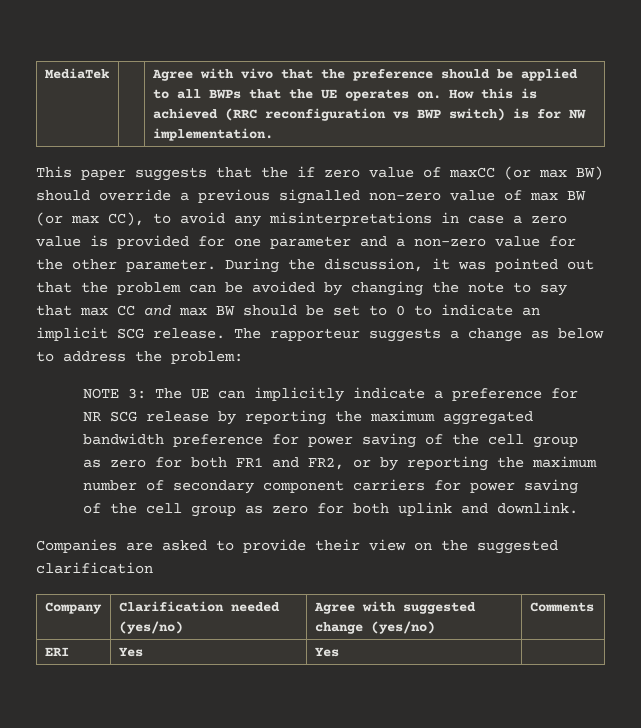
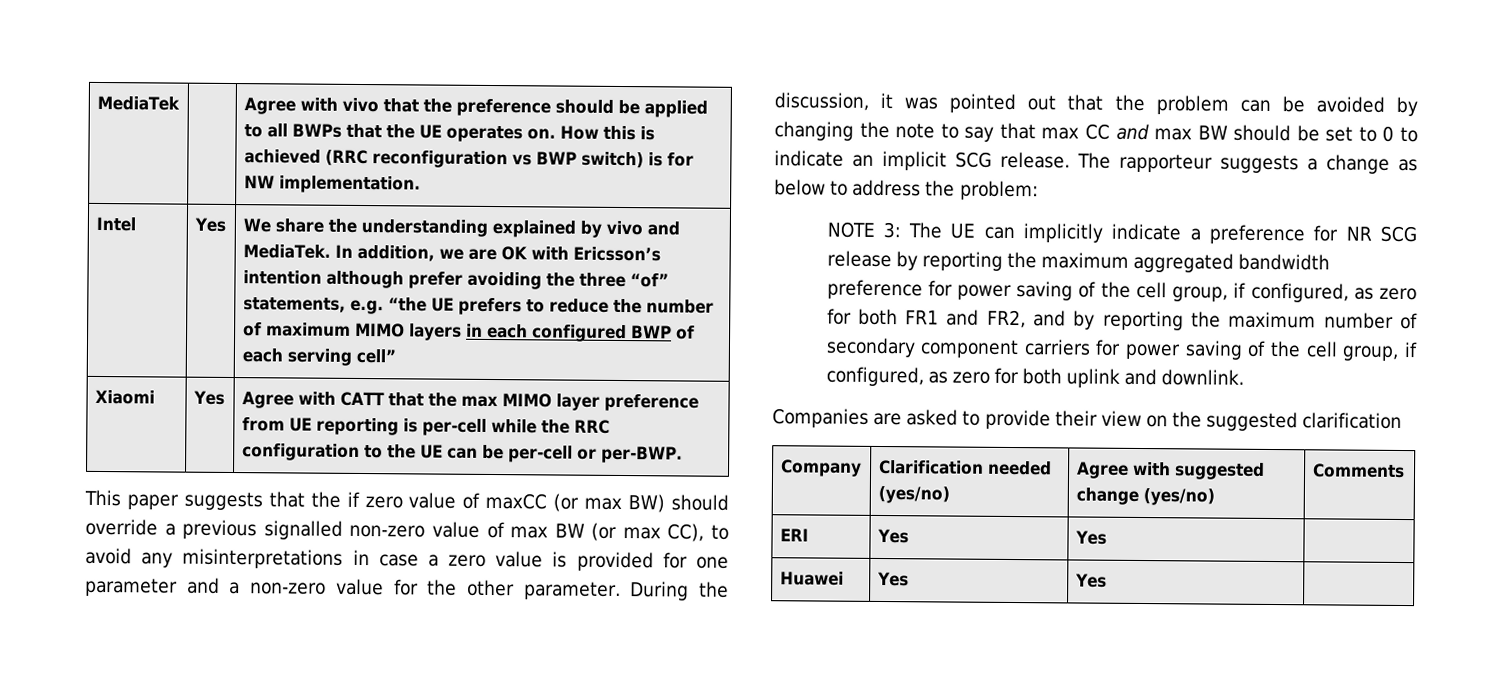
+ Intel | Yes | We share the understanding explained by vivo and MediaTek. In addition, we are OK with Ericsson’s intention although prefer avoiding the three “of” statements, e.g. “the UE prefers to reduce the number of maximum MIMO layers in each configured BWP of each serving cell”
+ Xiaomi | Yes | Agree with CATT that the max MIMO layer preference from UE reporting is per-cell while the RRC configuration to the UE can be per-cell or per-BWP.
- NOTE 3: The UE can implicitly indicate a preference for NR SCG release by reporting the maximum aggregated bandwidth preference for power saving of the cell group as zero for both FR1 and FR2, or by reporting the maximum number of secondary component carriers for power saving of the cell group as zero for both uplink and downlink.
+ NOTE 3: The UE can implicitly indicate a preference for NR SCG release by reporting the maximum aggregated bandwidth preference for power saving of the cell group, if configured, as zero for both FR1 and FR2, and by reporting the maximum number of secondary component carriers for power saving of the cell group, if configured, as zero for both uplink and downlink.
+ Huawei | Yes | Yes |

